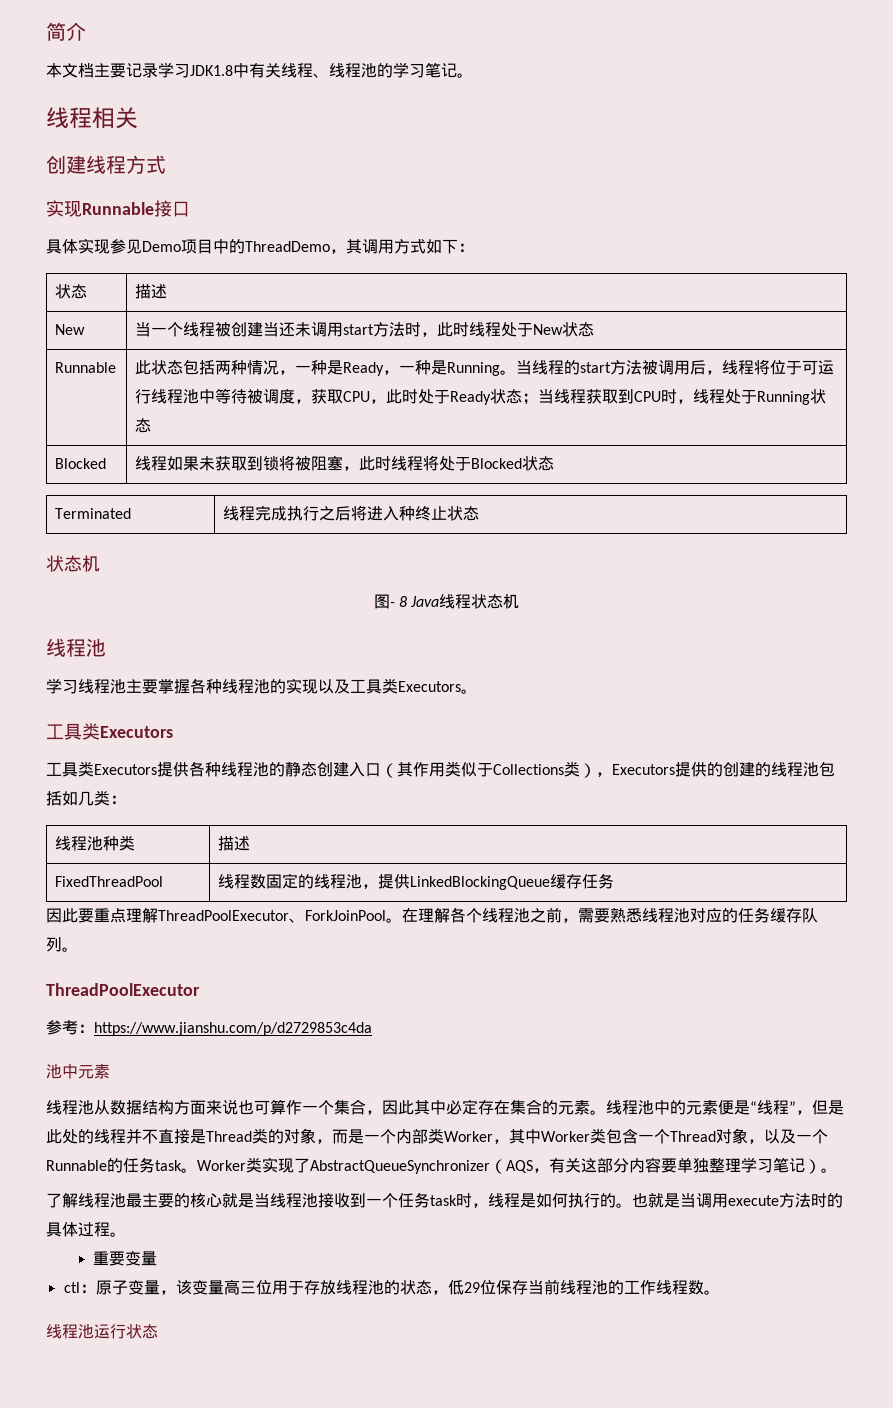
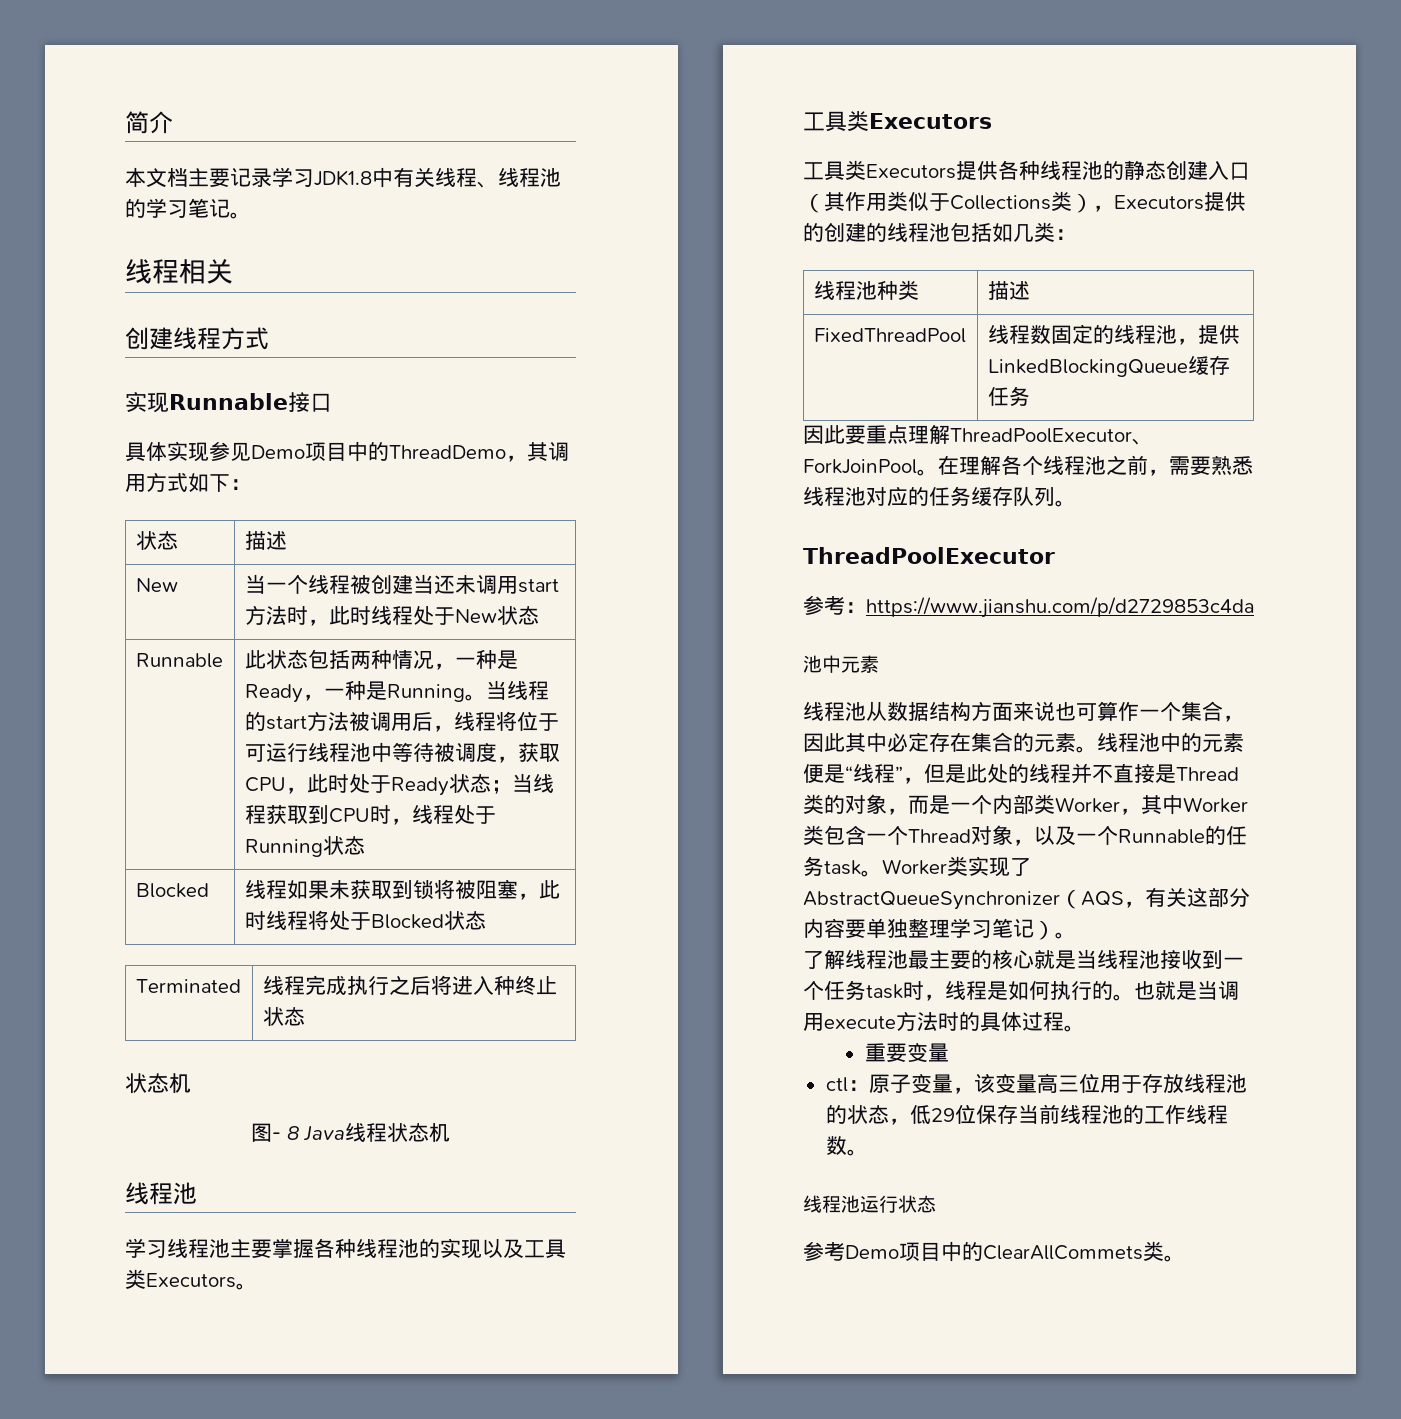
+ 参考Demo项目中的ClearAllCommets类。

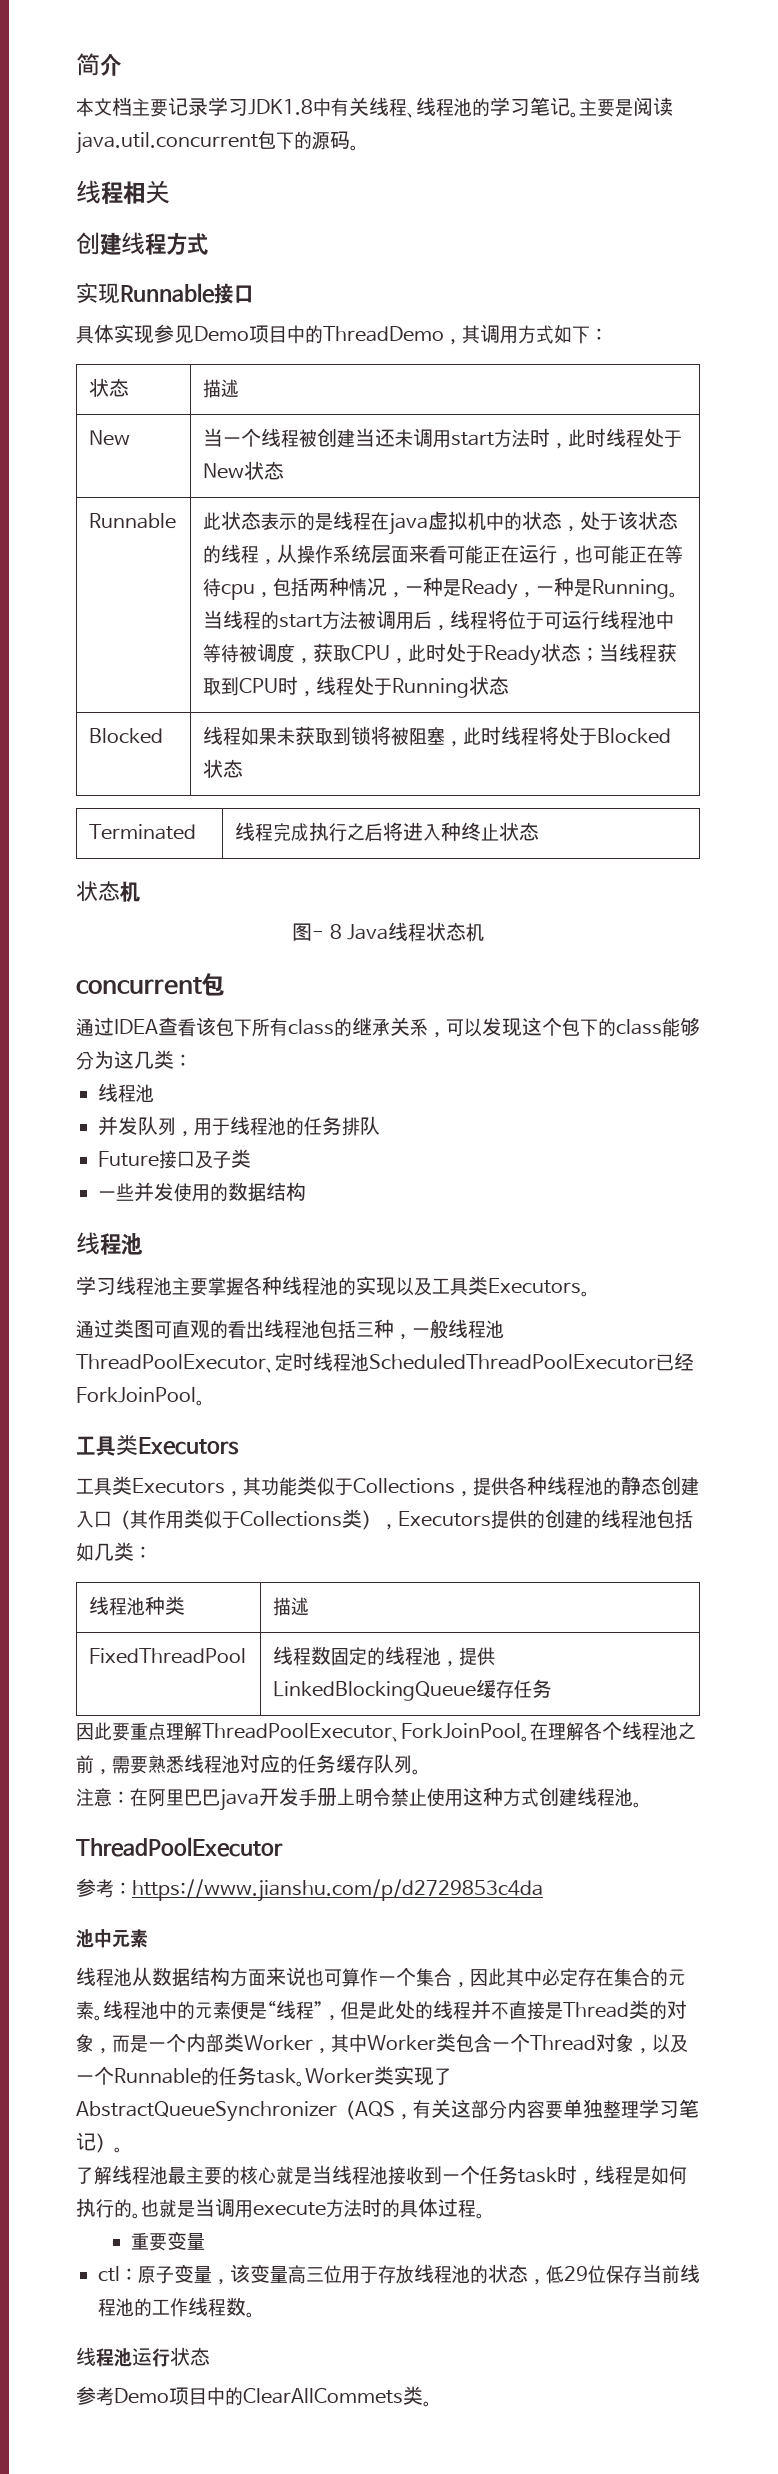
+ 主要是阅读java.util.concurrent包下的源码。
- 此状态包括两种情况，一种是Ready，一种是Running。
+ 此状态表示的是线程在java虚拟机中的状态，处于该状态的线程，从操作系统层面来看可能正在运行，也可能正在等待cpu，包括两种情况，一种是Ready，一种是Running。
+ concurrent包
+ 通过IDEA查看该包下所有class的继承关系，可以发现这个包下的class能够分为这几类：
+ 线程池
+ 并发队列，用于线程池的任务排队
+ Future接口及子类
+ 一些并发使用的数据结构
+ 通过类图可直观的看出线程池包括三种，一般线程池ThreadPoolExecutor、定时线程池ScheduledThreadPoolExecutor已经ForkJoinPool。
- 工具类Executors提供各种线程池的静态创建入口（其作用类似于Collections类），Executors提供的创建的线程池包括如几类：
+ 工具类Executors，其功能类似于Collections，提供各种线程池的静态创建入口（其作用类似于Collections类），Executors提供的创建的线程池包括如几类：
+ 注意：在阿里巴巴java开发手册上明令禁止使用这种方式创建线程池。

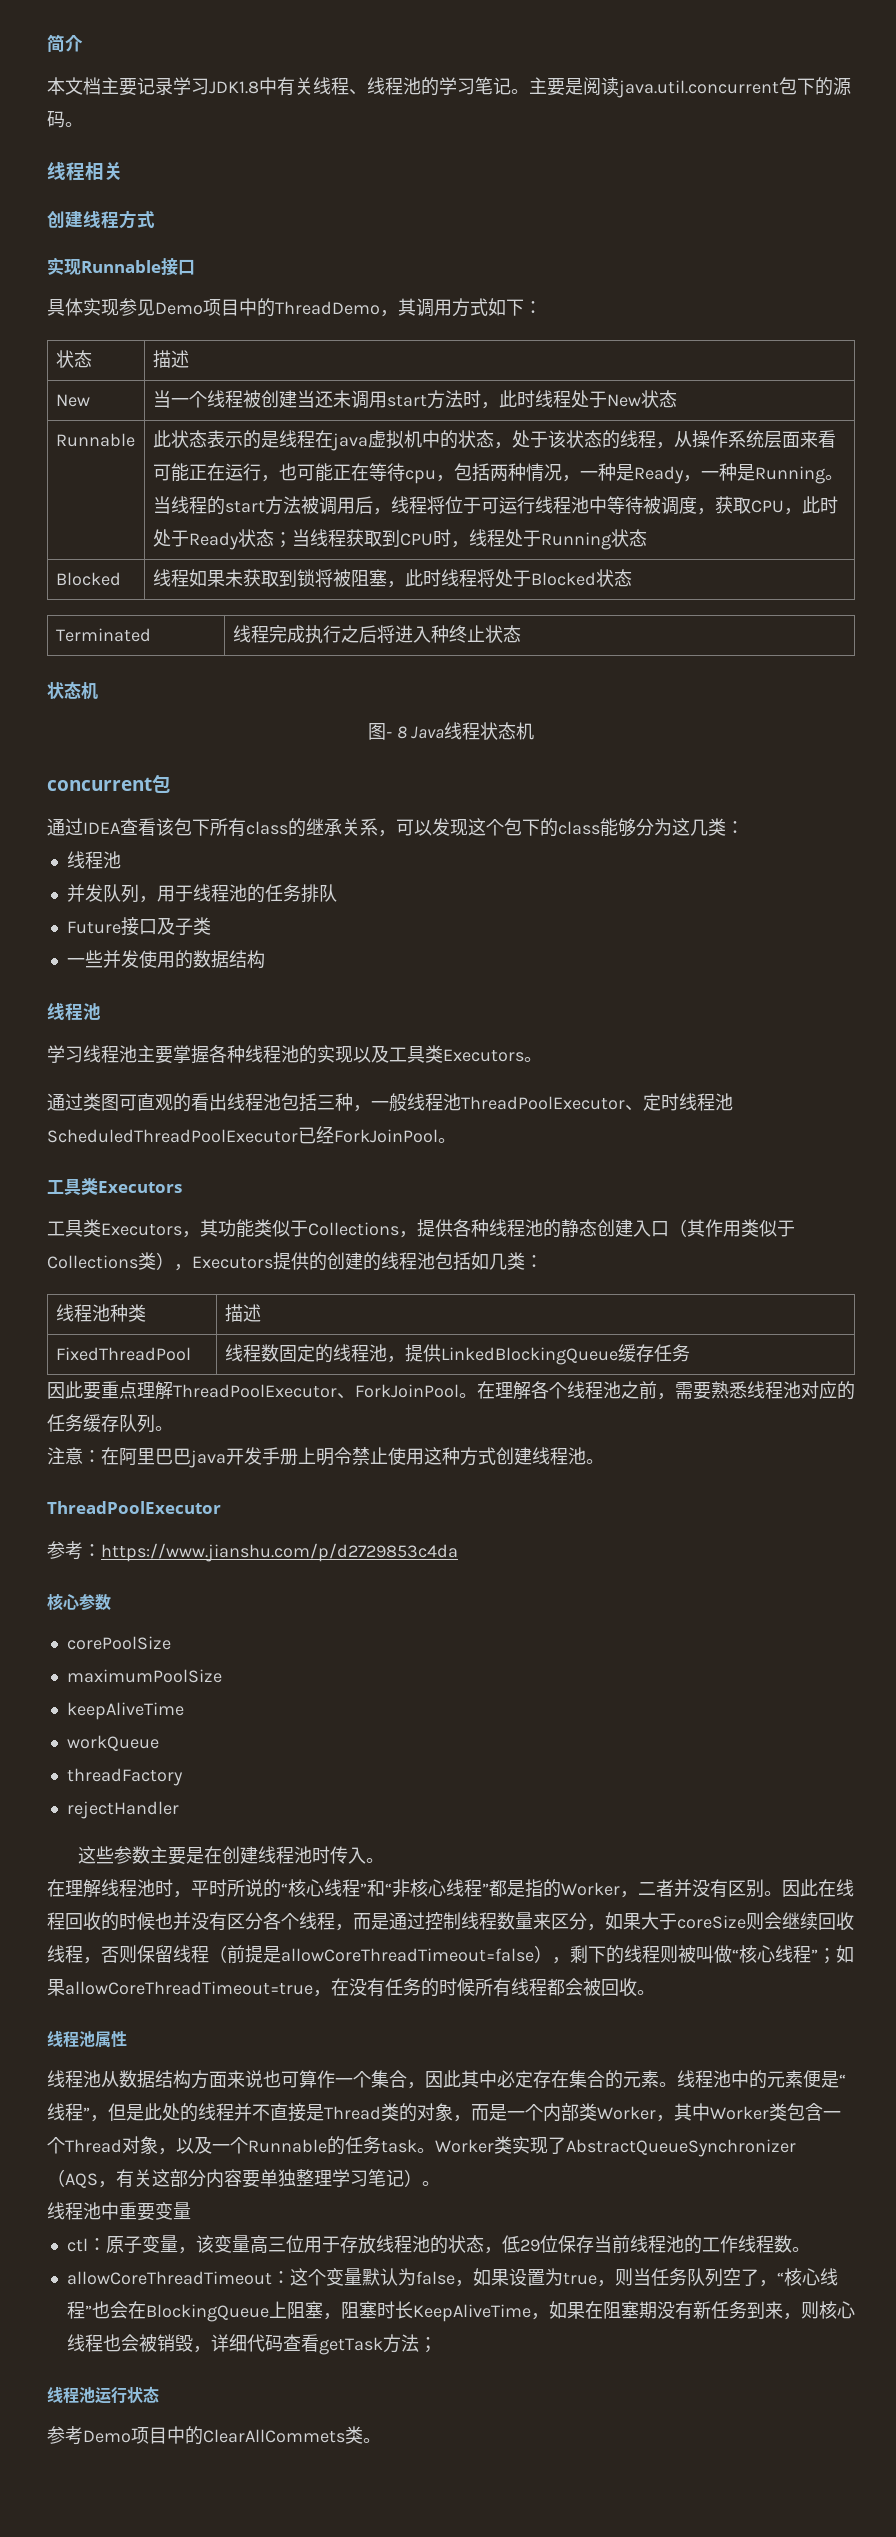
- 池中元素
+ 核心参数
+ corePoolSize
+ maximumPoolSize
+ keepAliveTime
+ workQueue
+ threadFactory
+ rejectHandler
+ 这些参数主要是在创建线程池时传入。
+ 在理解线程池时，平时所说的“核心线程”和“非核心线程”都是指的Worker，二者并没有区别。因此在线程回收的时候也并没有区分各个线程，而是通过控制线程数量来区分，如果大于coreSize则会继续回收线程，否则保留线程（前提是allowCoreThreadTimeout=false），剩下的线程则被叫做“核心线程”；如果allowCoreThreadTimeout=true，在没有任务的时候所有线程都会被回收。
+ 线程池属性
- 了解线程池最主要的核心就是当线程池接收到一个任务task时，线程是如何执行的。也就是当调用execute方法时的具体过程。
- 重要变量
+ 线程池中重要变量
+ allowCoreThreadTimeout：这个变量默认为false，如果设置为true，则当任务队列空了，“核心线程”也会在BlockingQueue上阻塞，阻塞时长KeepAliveTime，如果在阻塞期没有新任务到来，则核心线程也会被销毁，详细代码查看getTask方法；

